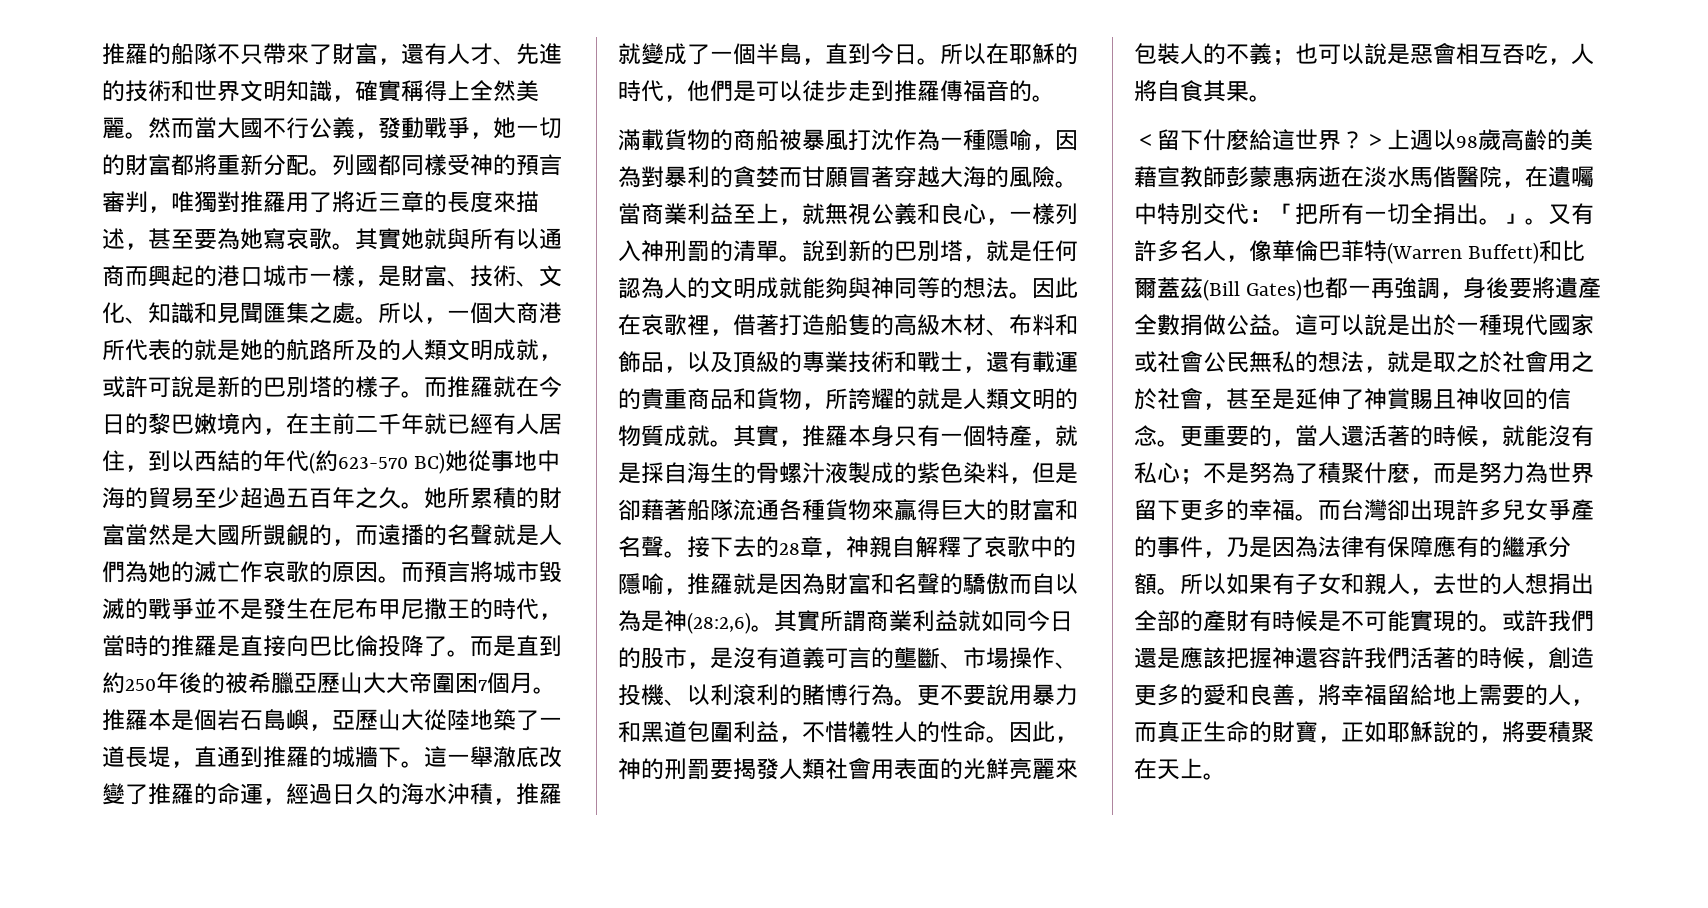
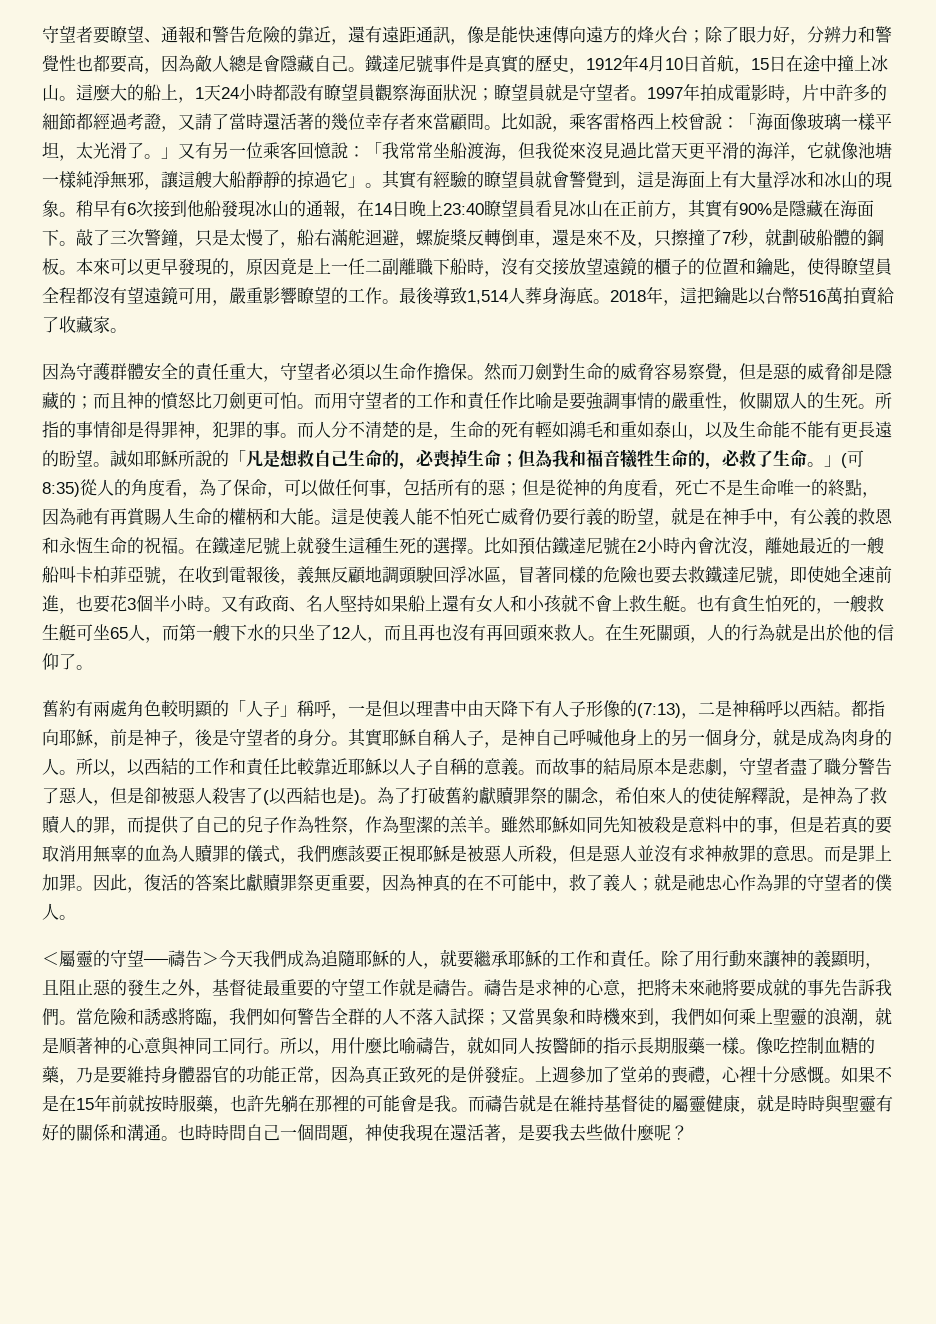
- 推羅的船隊不只帶來了財富，還有人才、先進的技術和世界文明知識，確實稱得上全然美麗。然而當大國不行公義，發動戰爭，她一切的財富都將重新分配。列國都同樣受神的預言審判，唯獨對推羅用了將近三章的長度來描述，甚至要為她寫哀歌。其實她就與所有以通商而興起的港口城市一樣，是財富、技術、文化、知識和見聞匯集之處。所以，一個大商港所代表的就是她的航路所及的人類文明成就，或許可說是新的巴別塔的樣子。而推羅就在今日的黎巴嫩境內，在主前二千年就已經有人居住，到以西結的年代(約623-570 BC)她從事地中海的貿易至少超過五百年之久。她所累積的財富當然是大國所覬覦的，而遠播的名聲就是人們為她的滅亡作哀歌的原因。而預言將城市毀滅的戰爭並不是發生在尼布甲尼撒王的時代，當時的推羅是直接向巴比倫投降了。而是直到約250年後的被希臘亞歷山大大帝圍困7個月。推羅本是個岩石島嶼，亞歷山大從陸地築了一道長堤，直通到推羅的城牆下。這一舉澈底改變了推羅的命運，經過日久的海水沖積，推羅就變成了一個半島，直到今日。所以在耶穌的時代，他們是可以徒步走到推羅傳福音的。
- 滿載貨物的商船被暴風打沈作為一種隱喻，因為對暴利的貪婪而甘願冒著穿越大海的風險。當商業利益至上，就無視公義和良心，一樣列入神刑罰的清單。說到新的巴別塔，就是任何認為人的文明成就能夠與神同等的想法。因此在哀歌裡，借著打造船隻的高級木材、布料和飾品，以及頂級的專業技術和戰士，還有載運的貴重商品和貨物，所誇耀的就是人類文明的物質成就。其實，推羅本身只有一個特產，就是採自海生的骨螺汁液製成的紫色染料，但是卻藉著船隊流通各種貨物來贏得巨大的財富和名聲。接下去的28章，神親自解釋了哀歌中的隱喻，推羅就是因為財富和名聲的驕傲而自以為是神(28:2,6)。其實所謂商業利益就如同今日的股市，是沒有道義可言的壟斷、市場操作、投機、以利滾利的賭博行為。更不要說用暴力和黑道包圍利益，不惜犧牲人的性命。因此，神的刑罰要揭發人類社會用表面的光鮮亮麗來包裝人的不義；也可以說是惡會相互吞吃，人將自食其果。
- ＜留下什麼給這世界？＞上週以98歲高齡的美藉宣教師彭蒙惠病逝在淡水馬偕醫院，在遺囑中特別交代：「把所有一切全捐出。」。又有許多名人，像華倫巴菲特(Warren Buffett)和比爾蓋茲(Bill Gates)也都一再強調，身後要將遺產全數捐做公益。這可以說是出於一種現代國家或社會公民無私的想法，就是取之於社會用之於社會，甚至是延伸了神賞賜且神收回的信念。更重要的，當人還活著的時候，就能沒有私心；不是努為了積聚什麼，而是努力為世界留下更多的幸福。而台灣卻出現許多兒女爭產的事件，乃是因為法律有保障應有的繼承分額。所以如果有子女和親人，去世的人想捐出全部的產財有時候是不可能實現的。或許我們還是應該把握神還容許我們活著的時候，創造更多的愛和良善，將幸福留給地上需要的人，而真正生命的財寶，正如耶穌說的，將要積聚在天上。
+ 守望者要瞭望、通報和警告危險的靠近，還有遠距通訊，像是能快速傳向遠方的烽火台；除了眼力好，分辨力和警覺性也都要高，因為敵人總是會隱藏自己。鐵達尼號事件是真實的歷史，1912年4月10日首航，15日在途中撞上冰山。這麼大的船上，1天24小時都設有瞭望員觀察海面狀況；瞭望員就是守望者。1997年拍成電影時，片中許多的細節都經過考證，又請了當時還活著的幾位幸存者來當顧問。比如說，乘客雷格西上校曾說：「海面像玻璃一樣平坦，太光滑了。」又有另一位乘客回憶說：「我常常坐船渡海，但我從來沒見過比當天更平滑的海洋，它就像池塘一樣純淨無邪，讓這艘大船靜靜的掠過它」。其實有經驗的瞭望員就會警覺到，這是海面上有大量浮冰和冰山的現象。稍早有6次接到他船發現冰山的通報，在14日晚上23:40瞭望員看見冰山在正前方，其實有90%是隱藏在海面下。敲了三次警鐘，只是太慢了，船右滿舵迴避，螺旋槳反轉倒車，還是來不及，只擦撞了7秒，就劃破船體的鋼板。本來可以更早發現的，原因竟是上一任二副離職下船時，沒有交接放望遠鏡的櫃子的位置和鑰匙，使得瞭望員全程都沒有望遠鏡可用，嚴重影響瞭望的工作。最後導致1,514人葬身海底。2018年，這把鑰匙以台幣516萬拍賣給了收藏家。
+ 因為守護群體安全的責任重大，守望者必須以生命作擔保。然而刀劍對生命的威脅容易察覺，但是惡的威脅卻是隱藏的；而且神的憤怒比刀劍更可怕。而用守望者的工作和責任作比喻是要強調事情的嚴重性，攸關眾人的生死。所指的事情卻是得罪神，犯罪的事。而人分不清楚的是，生命的死有輕如鴻毛和重如泰山，以及生命能不能有更長遠的盼望。誠如耶穌所說的「凡是想救自己生命的，必喪掉生命；但為我和福音犧牲生命的，必救了生命。」(可8:35)從人的角度看，為了保命，可以做任何事，包括所有的惡；但是從神的角度看，死亡不是生命唯一的終點，因為祂有再賞賜人生命的權柄和大能。這是使義人能不怕死亡威脅仍要行義的盼望，就是在神手中，有公義的救恩和永恆生命的祝福。在鐵達尼號上就發生這種生死的選擇。比如預估鐵達尼號在2小時內會沈沒，離她最近的一艘船叫卡柏菲亞號，在收到電報後，義無反顧地調頭駛回浮冰區，冒著同樣的危險也要去救鐵達尼號，即使她全速前進，也要花3個半小時。又有政商、名人堅持如果船上還有女人和小孩就不會上救生艇。也有貪生怕死的，一艘救生艇可坐65人，而第一艘下水的只坐了12人，而且再也沒有再回頭來救人。在生死關頭，人的行為就是出於他的信仰了。
+ 舊約有兩處角色較明顯的「人子」稱呼，一是但以理書中由天降下有人子形像的(7:13)，二是神稱呼以西結。都指向耶穌，前是神子，後是守望者的身分。其實耶穌自稱人子，是神自己呼喊他身上的另一個身分，就是成為肉身的人。所以，以西結的工作和責任比較靠近耶穌以人子自稱的意義。而故事的結局原本是悲劇，守望者盡了職分警告了惡人，但是卻被惡人殺害了(以西結也是)。為了打破舊約獻贖罪祭的關念，希伯來人的使徒解釋說，是神為了救贖人的罪，而提供了自己的兒子作為牲祭，作為聖潔的羔羊。雖然耶穌如同先知被殺是意料中的事，但是若真的要取消用無辜的血為人贖罪的儀式，我們應該要正視耶穌是被惡人所殺，但是惡人並沒有求神赦罪的意思。而是罪上加罪。因此，復活的答案比獻贖罪祭更重要，因為神真的在不可能中，救了義人；就是祂忠心作為罪的守望者的僕人。
+ ＜屬靈的守望──禱告＞今天我們成為追隨耶穌的人，就要繼承耶穌的工作和責任。除了用行動來讓神的義顯明，且阻止惡的發生之外，基督徒最重要的守望工作就是禱告。禱告是求神的心意，把將未來祂將要成就的事先告訴我們。當危險和誘惑將臨，我們如何警告全群的人不落入試探；又當異象和時機來到，我們如何乘上聖靈的浪潮，就是順著神的心意與神同工同行。所以，用什麼比喻禱告，就如同人按醫師的指示長期服藥一樣。像吃控制血糖的藥，乃是要維持身體器官的功能正常，因為真正致死的是併發症。上週參加了堂弟的喪禮，心裡十分感慨。如果不是在15年前就按時服藥，也許先躺在那裡的可能會是我。而禱告就是在維持基督徒的屬靈健康，就是時時與聖靈有好的關係和溝通。也時時問自己一個問題，神使我現在還活著，是要我去些做什麼呢？

